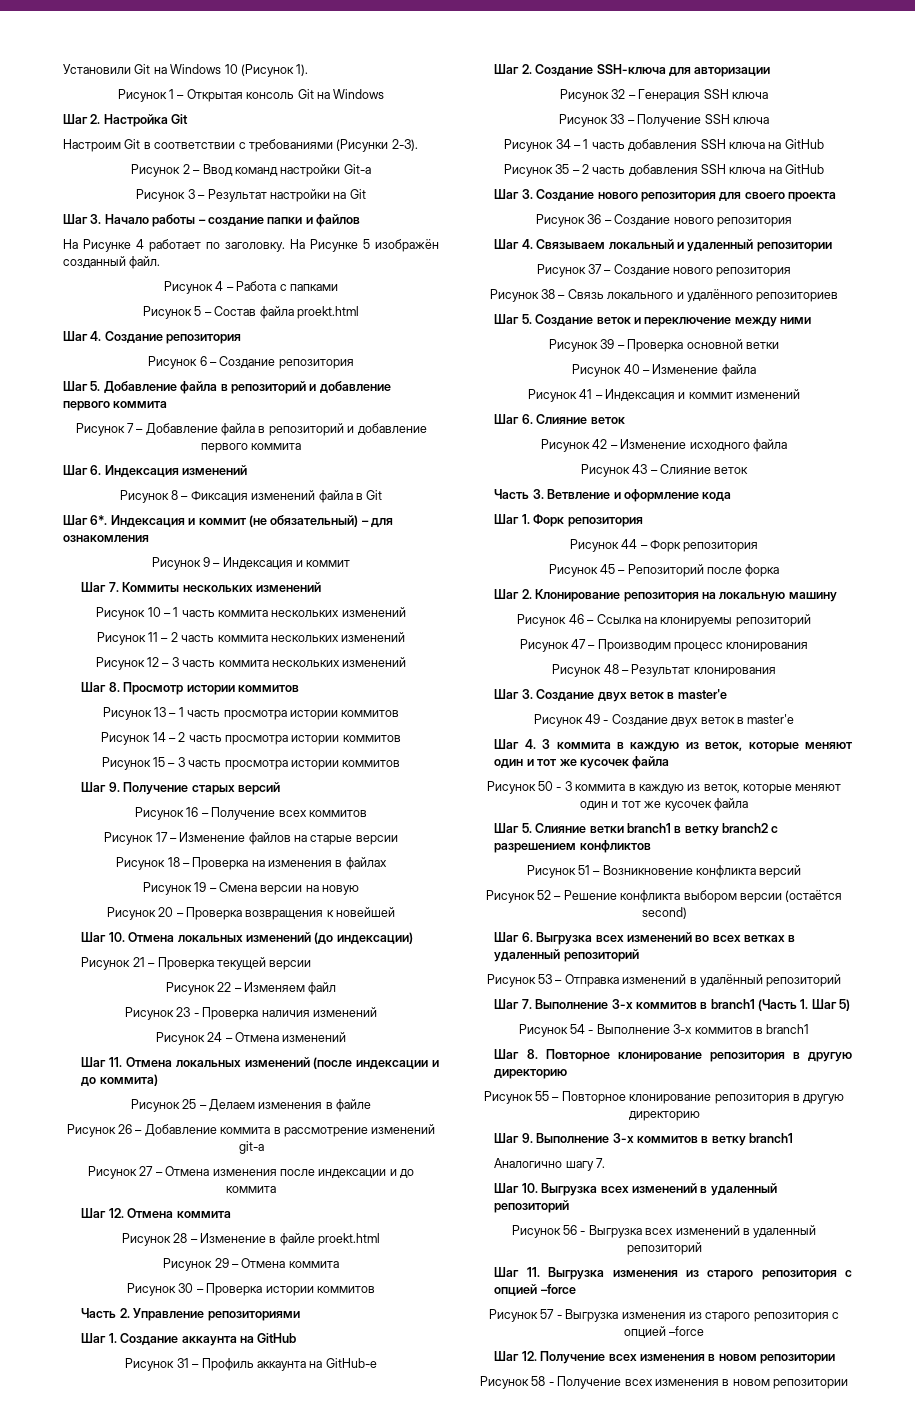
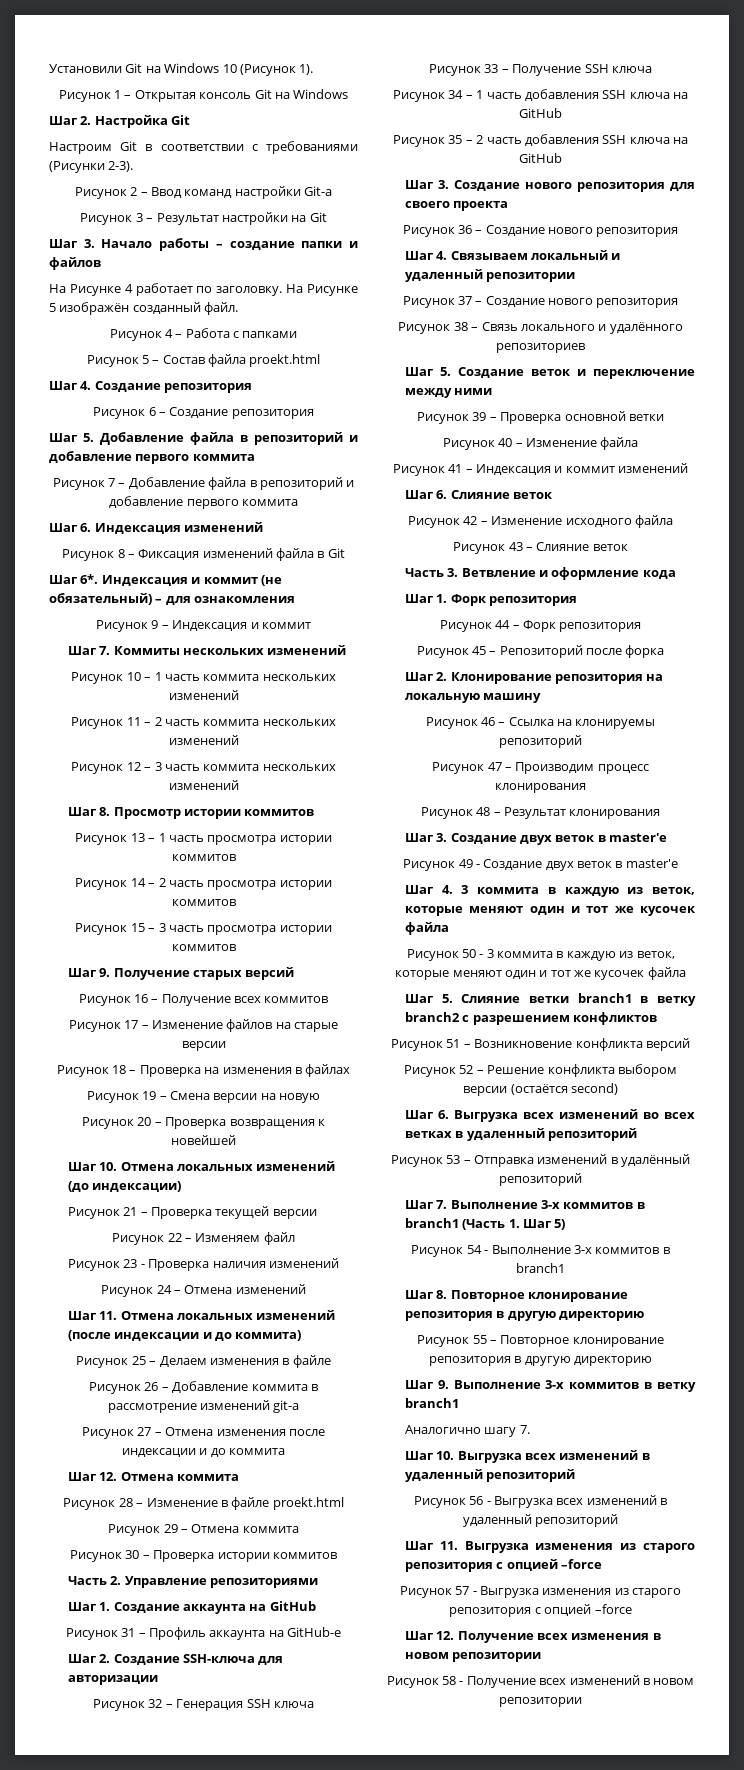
- Рисунок 58 - Получение всех изменения в новом репозитории
+ Рисунок 58 - Получение всех изменений в новом репозитории

